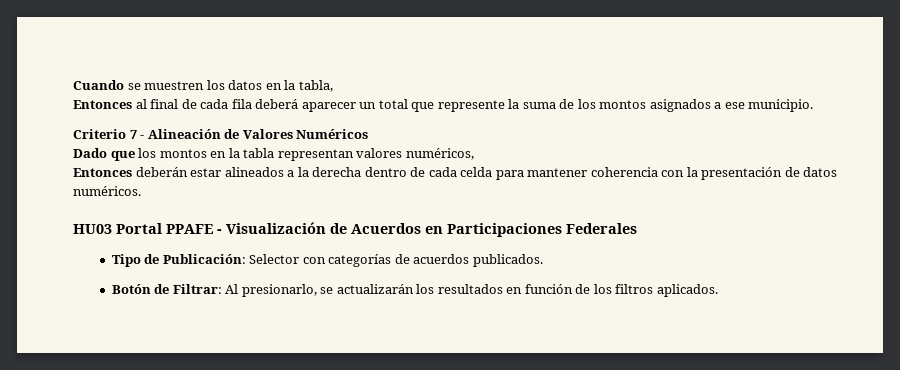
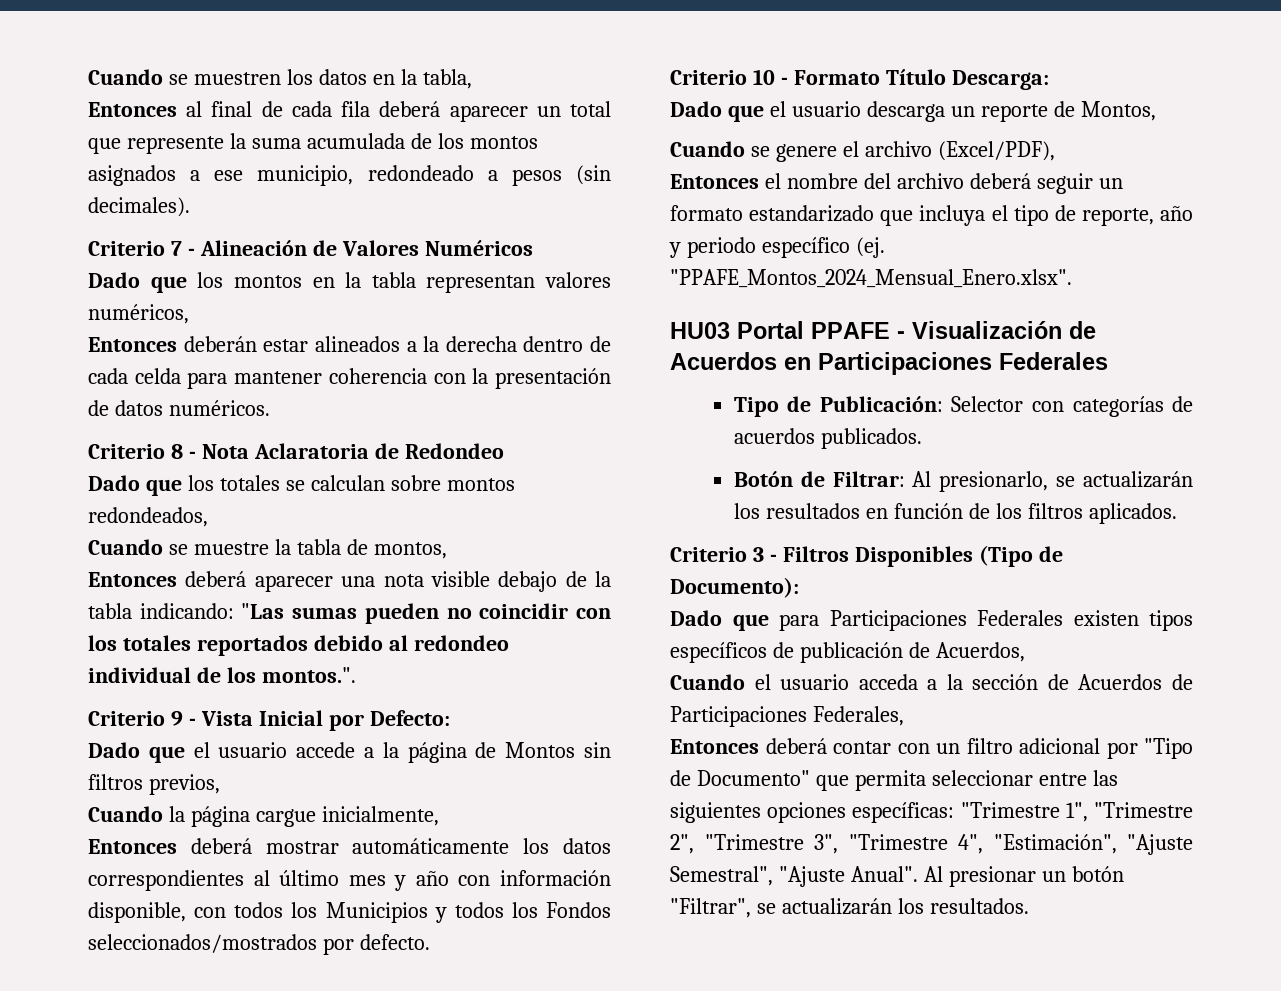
- Entonces al final de cada fila deberá aparecer un total que represente la suma de los montos asignados a ese municipio.
+ Entonces al final de cada fila deberá aparecer un total que represente la suma acumulada de los montos asignados a ese municipio, redondeado a pesos (sin decimales).
+ Criterio 8 - Nota Aclaratoria de Redondeo
+ Dado que los totales se calculan sobre montos redondeados,
+ Cuando se muestre la tabla de montos,
+ Entonces deberá aparecer una nota visible debajo de la tabla indicando: "Las sumas pueden no coincidir con los totales reportados debido al redondeo individual de los montos.".
+ Criterio 9 - Vista Inicial por Defecto:
+ Dado que el usuario accede a la página de Montos sin filtros previos,
+ Cuando la página cargue inicialmente,
+ Entonces deberá mostrar automáticamente los datos correspondientes al último mes y año con información disponible, con todos los Municipios y todos los Fondos seleccionados/mostrados por defecto.
+ Criterio 10 - Formato Título Descarga:
+ Dado que el usuario descarga un reporte de Montos,
+ Cuando se genere el archivo (Excel/PDF),
+ Entonces el nombre del archivo deberá seguir un formato estandarizado que incluya el tipo de reporte, año y periodo específico (ej. "PPAFE_Montos_2024_Mensual_Enero.xlsx".
+ Criterio 3 - Filtros Disponibles (Tipo de Documento):
+ Dado que para Participaciones Federales existen tipos específicos de publicación de Acuerdos,
+ Cuando el usuario acceda a la sección de Acuerdos de Participaciones Federales,
+ Entonces deberá contar con un filtro adicional por "Tipo de Documento" que permita seleccionar entre las siguientes opciones específicas: "Trimestre 1", "Trimestre 2", "Trimestre 3", "Trimestre 4", "Estimación", "Ajuste Semestral", "Ajuste Anual". Al presionar un botón "Filtrar", se actualizarán los resultados.

